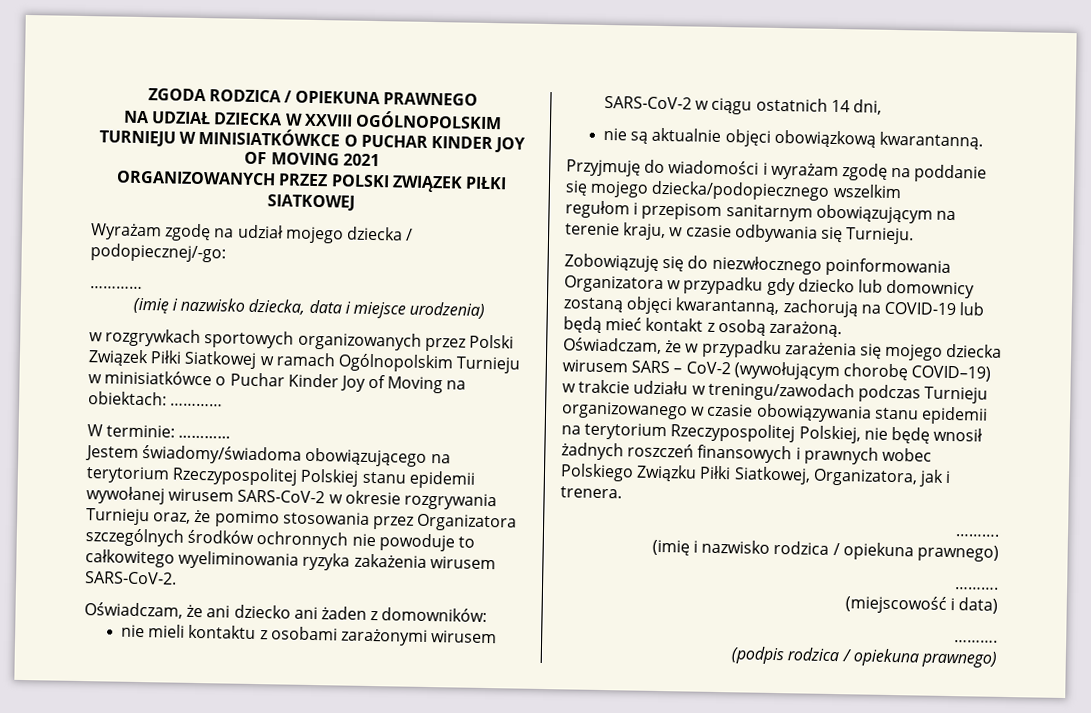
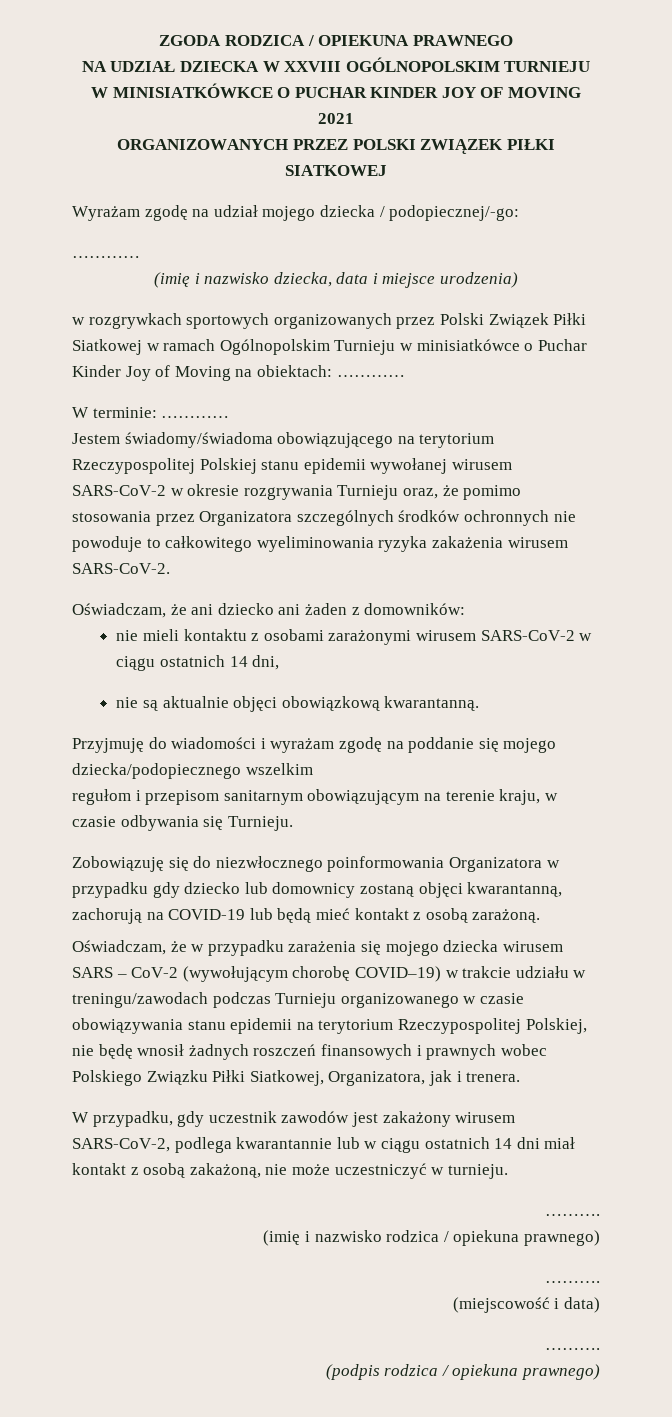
+ W przypadku, gdy uczestnik zawodów jest zakażony wirusem SARS-CoV-2, podlega kwarantannie lub w ciągu ostatnich 14 dni miał kontakt z osobą zakażoną, nie może uczestniczyć w turnieju.

